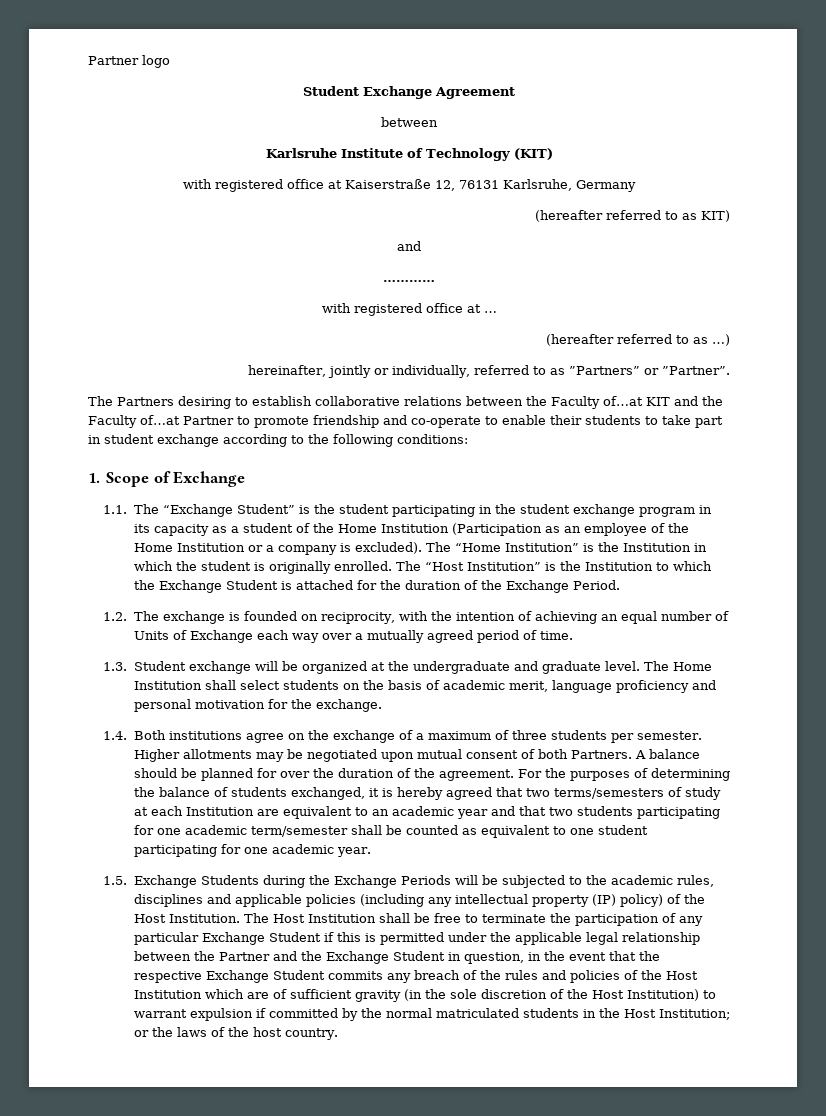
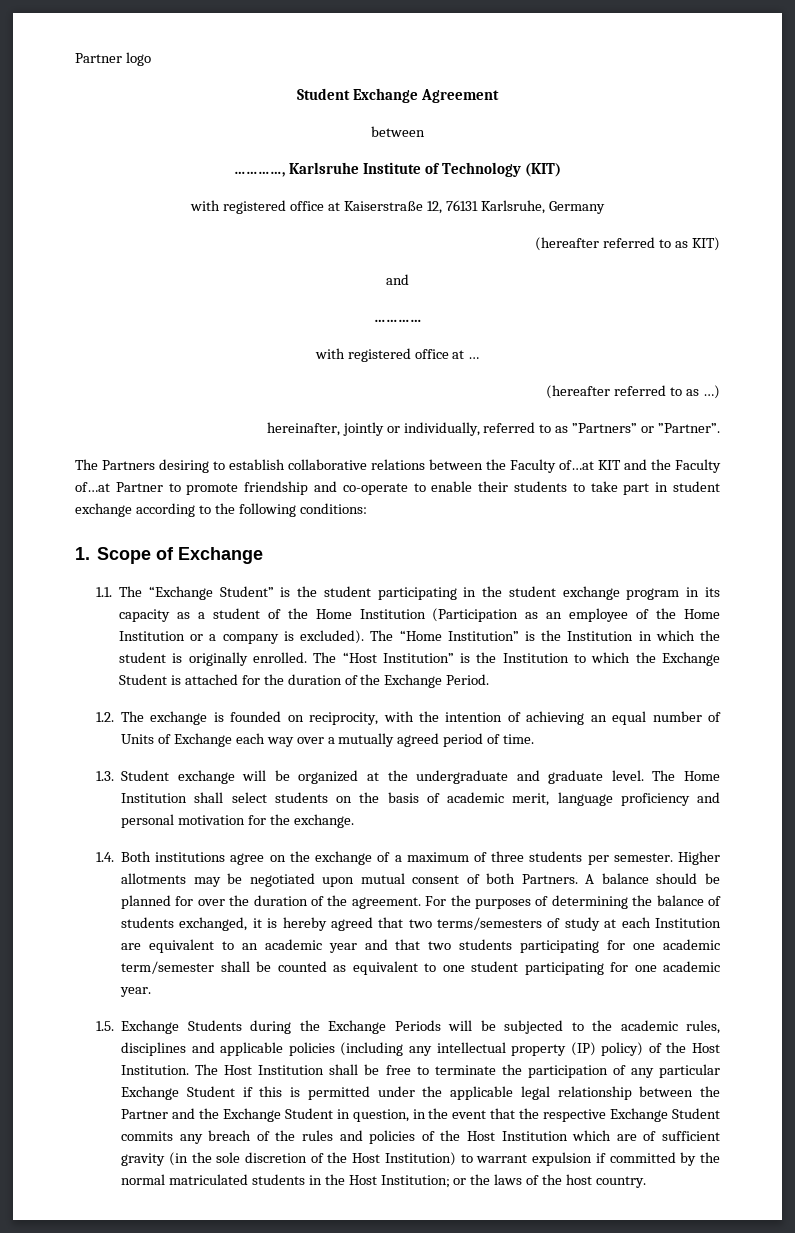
- Karlsruhe Institute of Technology (KIT)
+ …………, Karlsruhe Institute of Technology (KIT)

